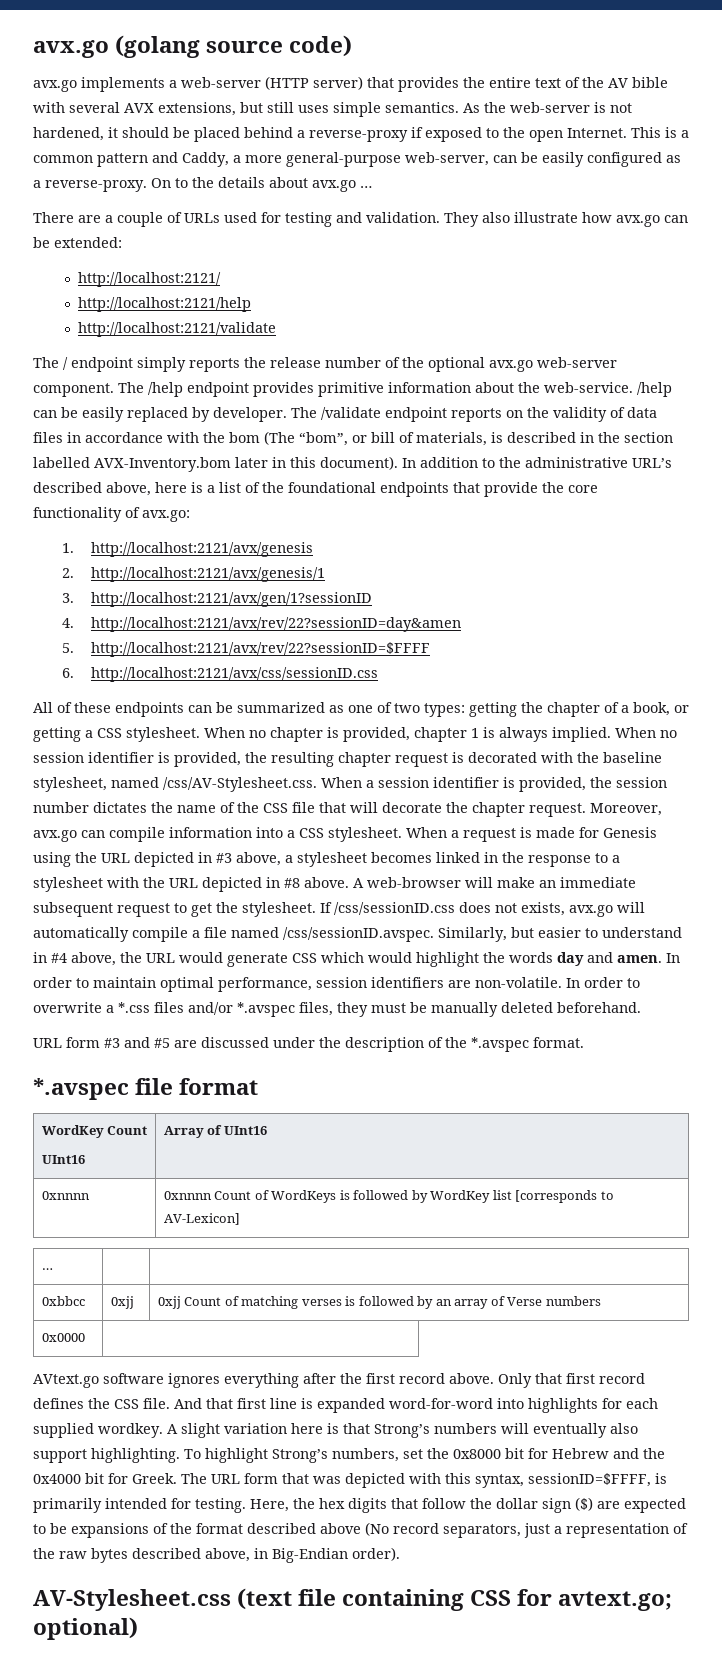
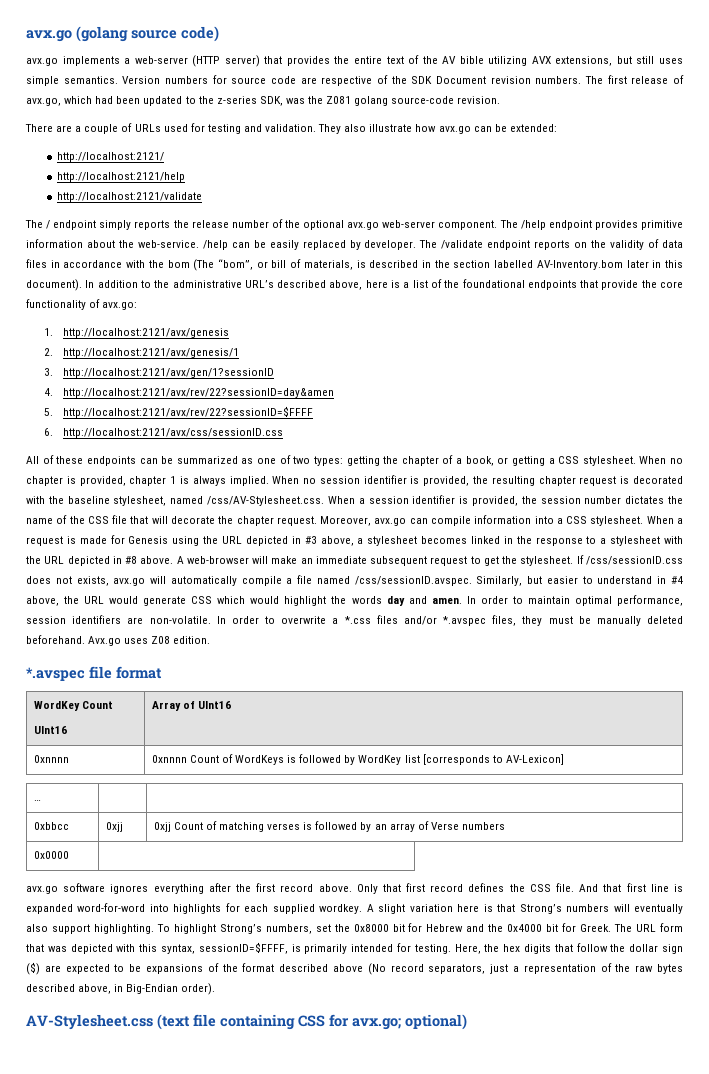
- avx.go implements a web-server (HTTP server) that provides the entire text of the AV bible with several AVX extensions, but still uses simple semantics.
+ avx.go implements a web-server (HTTP server) that provides the entire text of the AV bible utilizing AVX extensions, but still uses simple semantics.
- As the web-server is not hardened, it should be placed behind a reverse-proxy if exposed to the open Internet. This is a common pattern and Caddy, a more general-purpose web-server, can be easily configured as a reverse-proxy. On to the details about avx.go …
+ Version numbers for source code are respective of the SDK Document revision numbers. The first release of avx.go, which had been updated to the z-series SDK, was the Z081 golang source-code revision.
- The /validate endpoint reports on the validity of data files in accordance with the bom (The “bom”, or bill of materials, is described in the section labelled AVX-Inventory.bom later in this document).
+ The /validate endpoint reports on the validity of data files in accordance with the bom (The “bom”, or bill of materials, is described in the section labelled AV-Inventory.bom later in this document).
- In order to overwrite a *.css files and/or *.avspec files, they must be manually deleted beforehand.
- URL form #3 and #5 are discussed under the description of the *.avspec format.
+ In order to overwrite a *.css files and/or *.avspec files, they must be manually deleted beforehand. Avx.go uses Z08 edition.
- AVtext.go software ignores everything after the first record above.
+ avx.go software ignores everything after the first record above.
- AV-Stylesheet.css (text file containing CSS for avtext.go; optional)
+ AV-Stylesheet.css (text file containing CSS for avx.go; optional)

